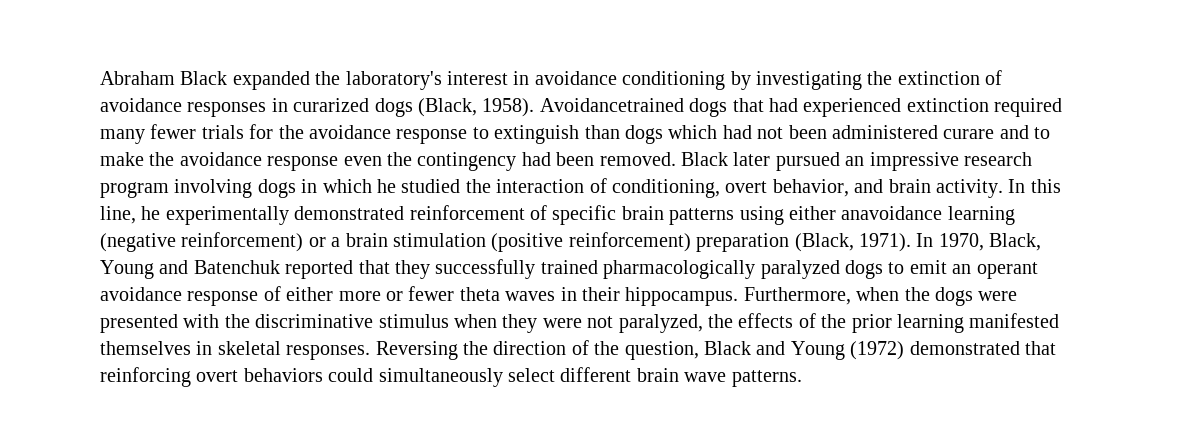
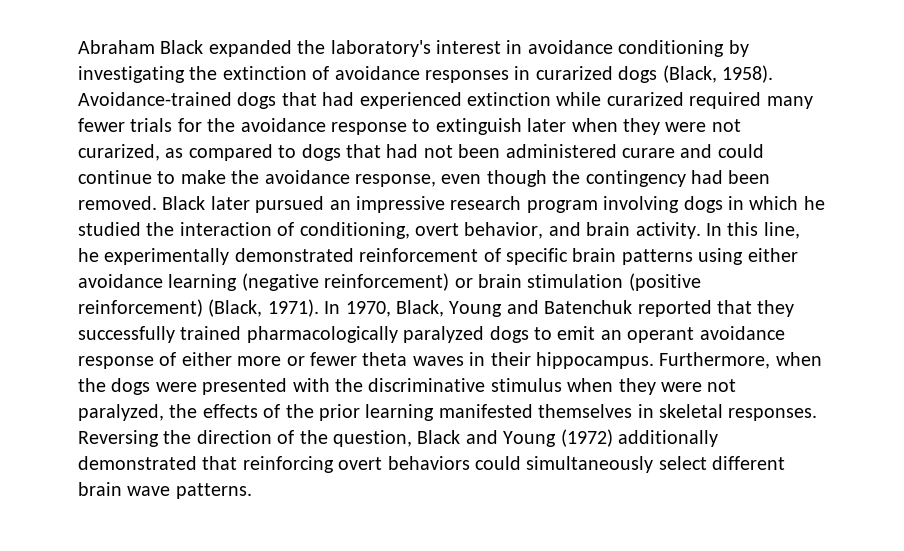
- Avoidancetrained dogs that had experienced extinction required many fewer trials for the avoidance response to extinguish than dogs which had not been administered curare and to make the avoidance response even the contingency had been removed.
+ Avoidance-trained dogs that had experienced extinction while curarized required many fewer trials for the avoidance response to extinguish later when they were not curarized, as compared to dogs that had not been administered curare and could continue to make the avoidance response, even though the contingency had been removed.
- In this line, he experimentally demonstrated reinforcement of specific brain patterns using either anavoidance learning (negative reinforcement) or a brain stimulation (positive reinforcement) preparation (Black, 1971).
+ In this line, he experimentally demonstrated reinforcement of specific brain patterns using either avoidance learning (negative reinforcement) or brain stimulation (positive reinforcement) (Black, 1971).
- Reversing the direction of the question, Black and Young (1972) demonstrated that reinforcing overt behaviors could simultaneously select different brain wave patterns.
+ Reversing the direction of the question, Black and Young (1972) additionally demonstrated that reinforcing overt behaviors could simultaneously select different brain wave patterns.

